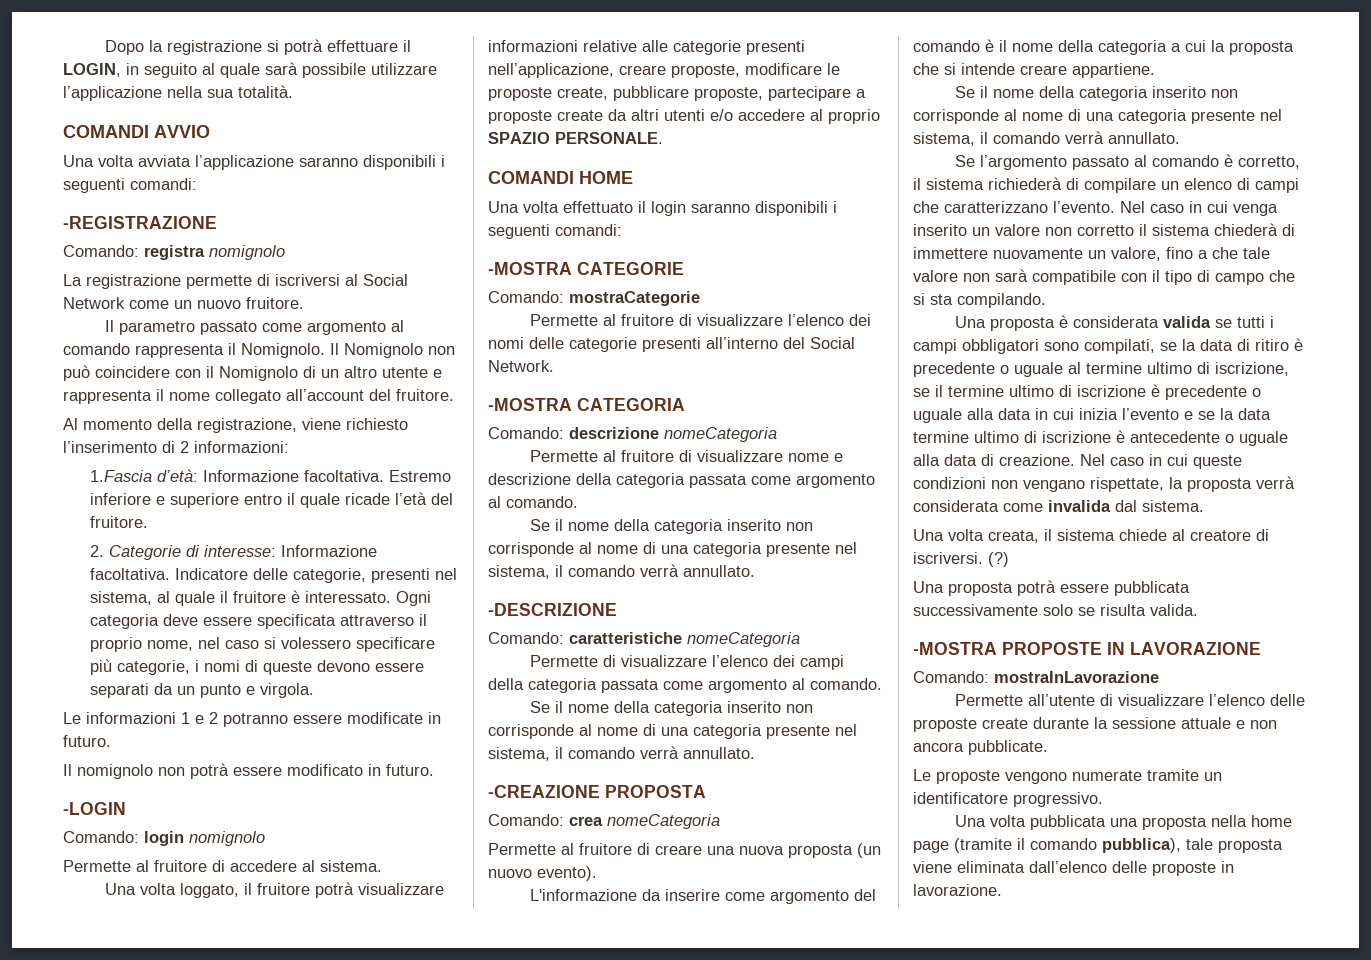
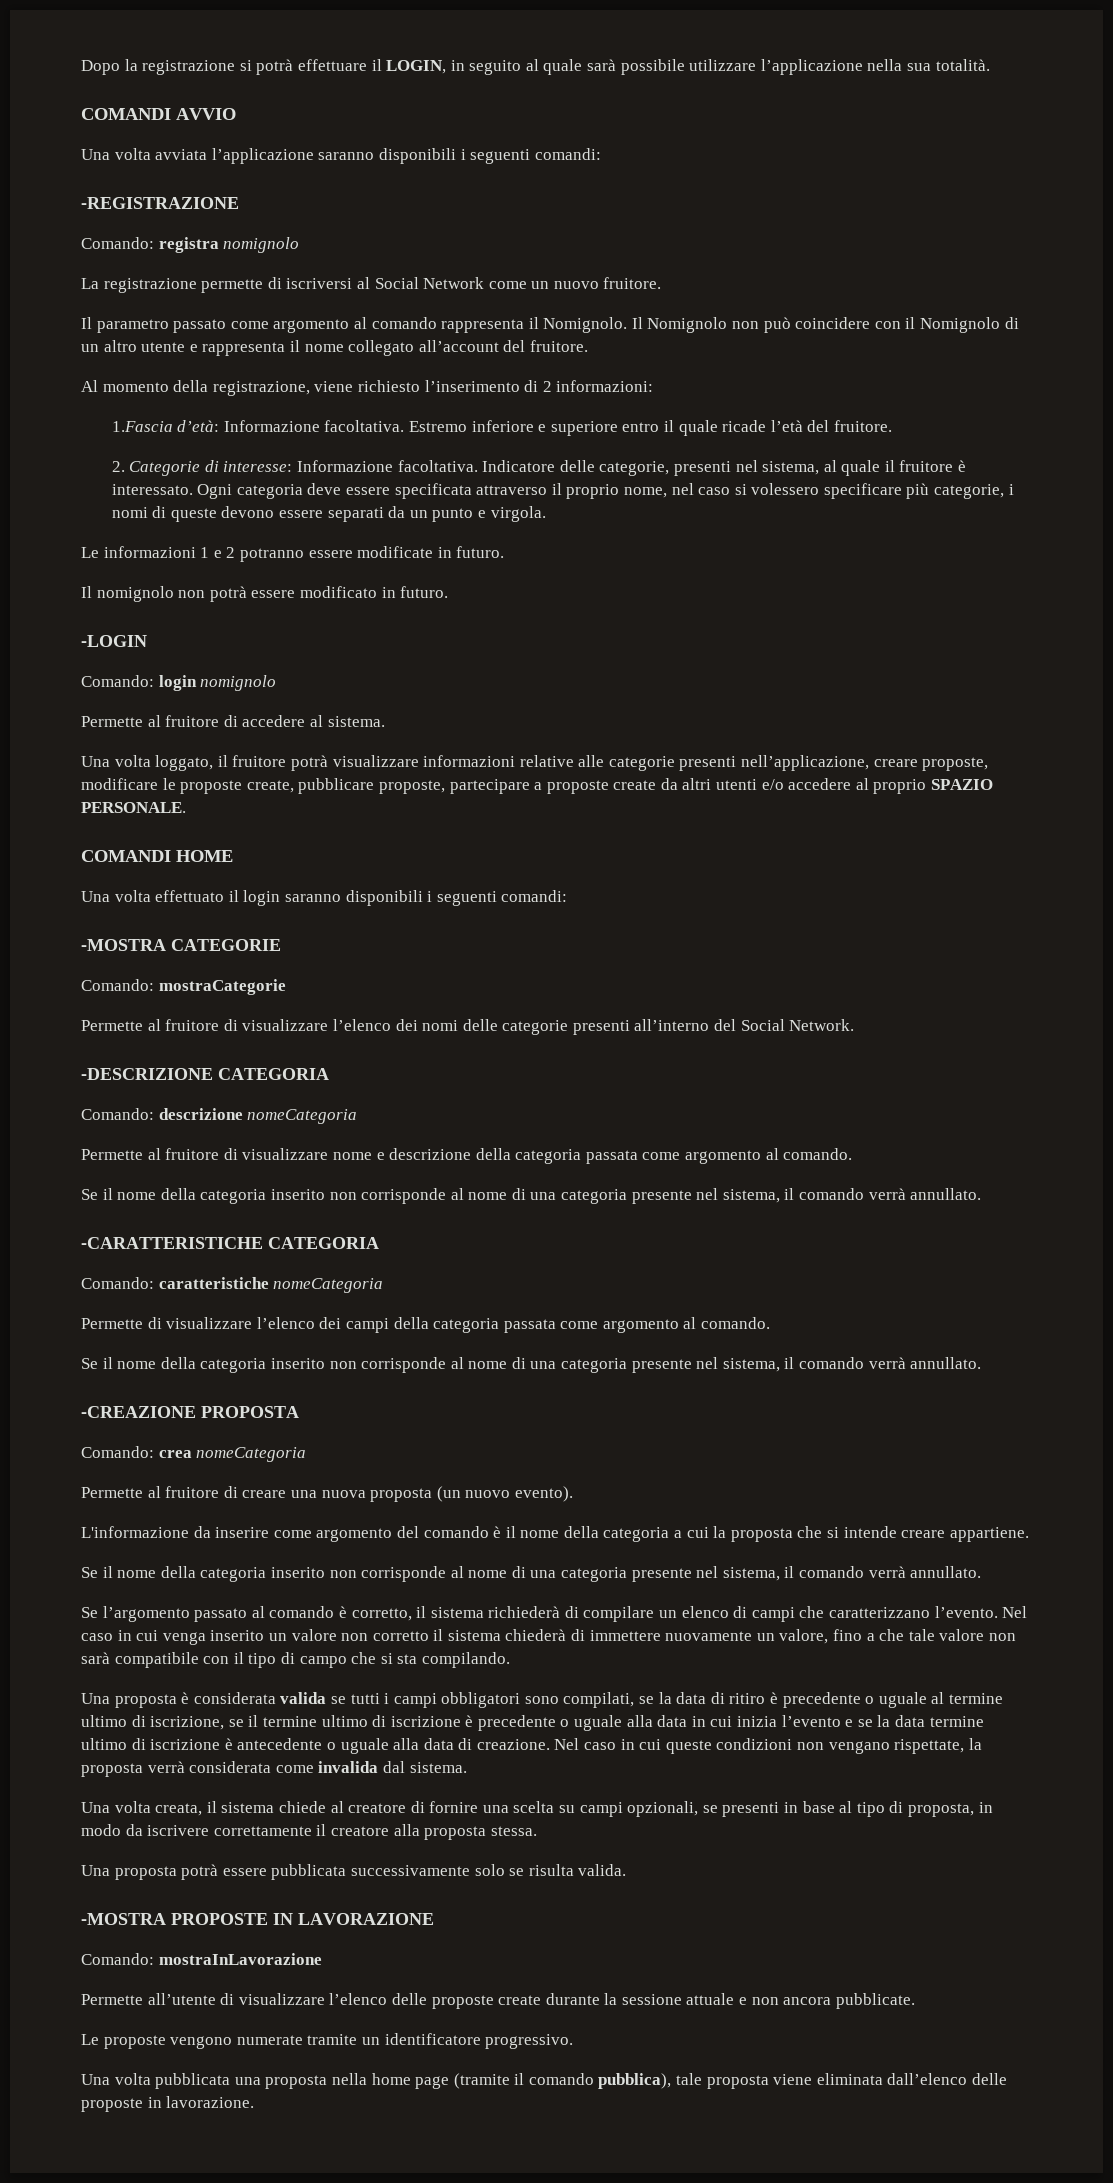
- -MOSTRA CATEGORIA
+ -DESCRIZIONE CATEGORIA
- -DESCRIZIONE
+ -CARATTERISTICHE CATEGORIA
- Una volta creata, il sistema chiede al creatore di iscriversi. (?)
+ Una volta creata, il sistema chiede al creatore di fornire una scelta su campi opzionali, se presenti in base al tipo di proposta, in modo da iscrivere correttamente il creatore alla proposta stessa.

